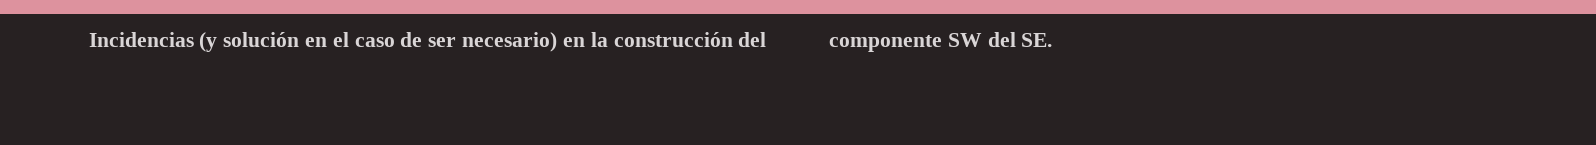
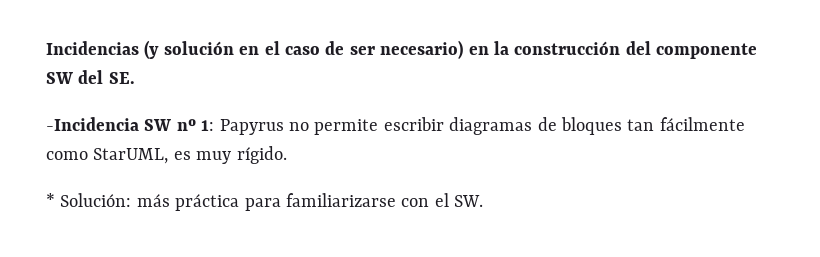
+ -Incidencia SW nº 1: Papyrus no permite escribir diagramas de bloques tan fácilmente como StarUML, es muy rígido.
+ * Solución: más práctica para familiarizarse con el SW.

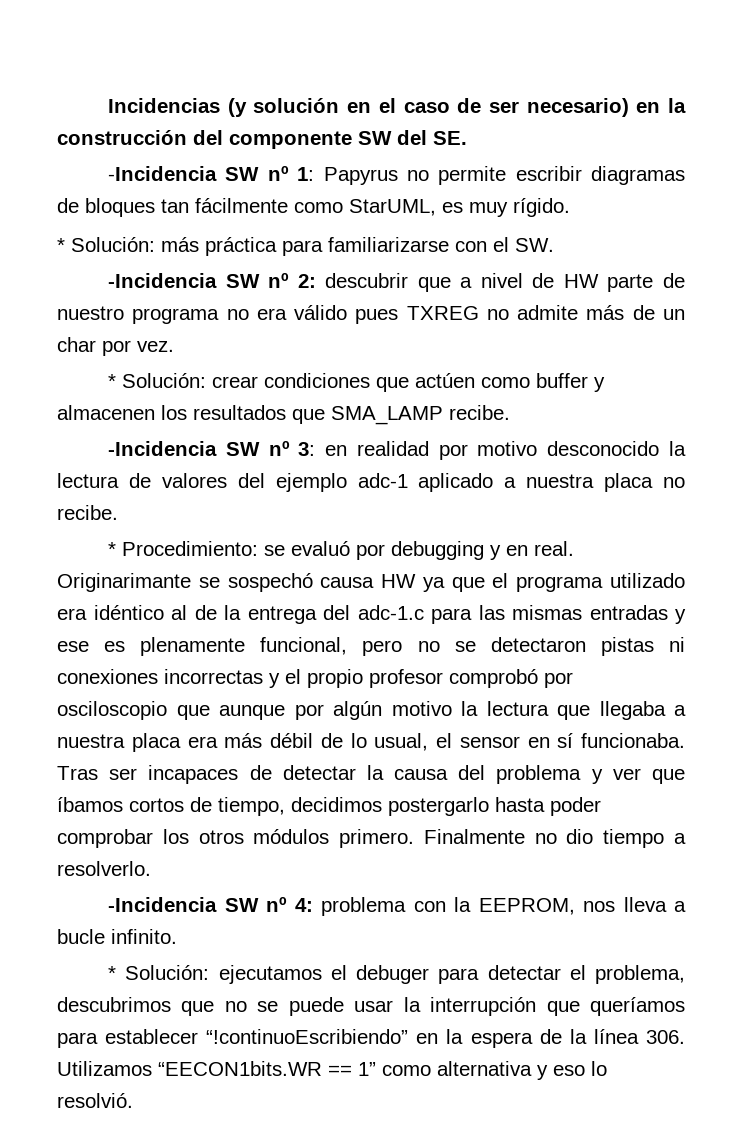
+ -Incidencia SW nº 2: descubrir que a nivel de HW parte de nuestro programa no era válido pues TXREG no admite más de un char por vez.
+ * Solución: crear condiciones que actúen como buffer y almacenen los resultados que SMA_LAMP recibe.
+ -Incidencia SW nº 3: en realidad por motivo desconocido la lectura de valores del ejemplo adc-1 aplicado a nuestra placa no recibe.
+ * Procedimiento: se evaluó por debugging y en real. Originarimante se sospechó causa HW ya que el programa utilizado era idéntico al de la entrega del adc-1.c para las mismas entradas y ese es plenamente funcional, pero no se detectaron pistas ni conexiones incorrectas y el propio profesor comprobó por osciloscopio que aunque por algún motivo la lectura que llegaba a nuestra placa era más débil de lo usual, el sensor en sí funcionaba. Tras ser incapaces de detectar la causa del problema y ver que íbamos cortos de tiempo, decidimos postergarlo hasta poder comprobar los otros módulos primero. Finalmente no dio tiempo a resolverlo.
+ -Incidencia SW nº 4: problema con la EEPROM, nos lleva a bucle infinito.
+ * Solución: ejecutamos el debuger para detectar el problema, descubrimos que no se puede usar la interrupción que queríamos para establecer “!continuoEscribiendo” en la espera de la línea 306. Utilizamos “EECON1bits.WR == 1” como alternativa y eso lo resolvió.

